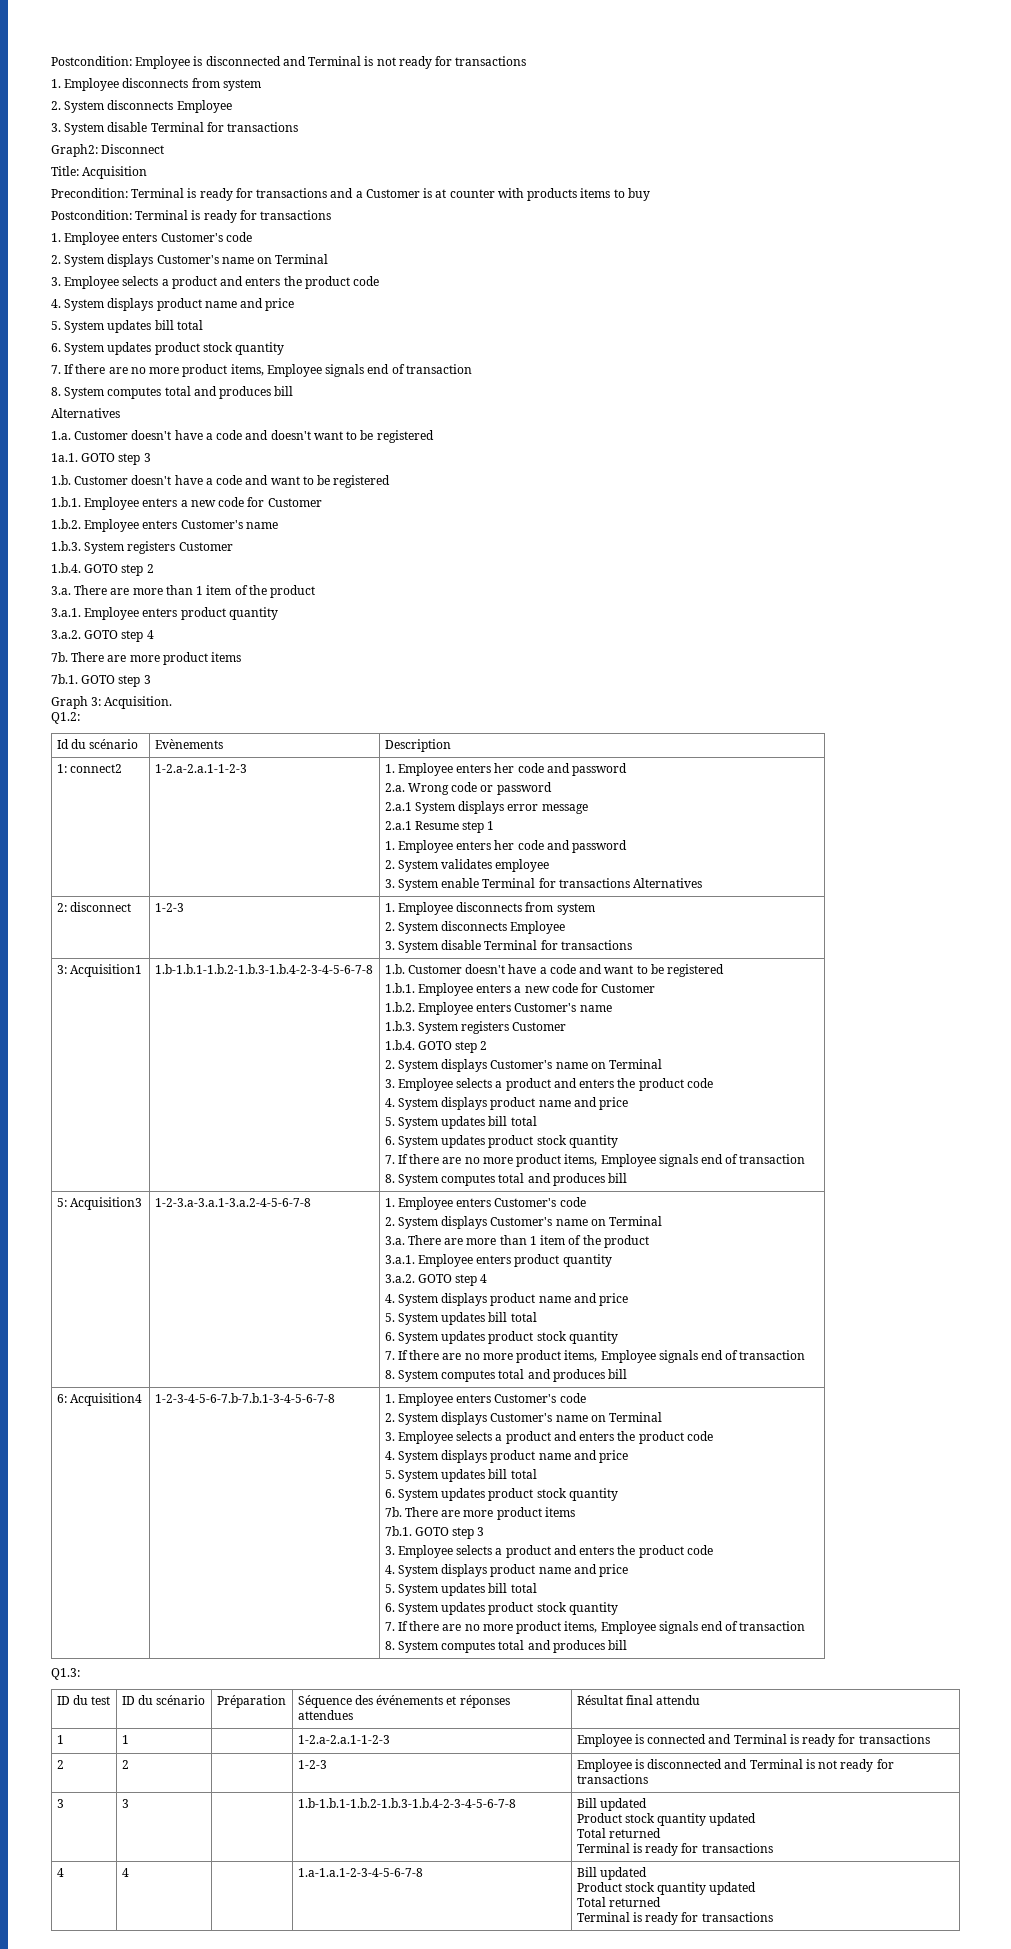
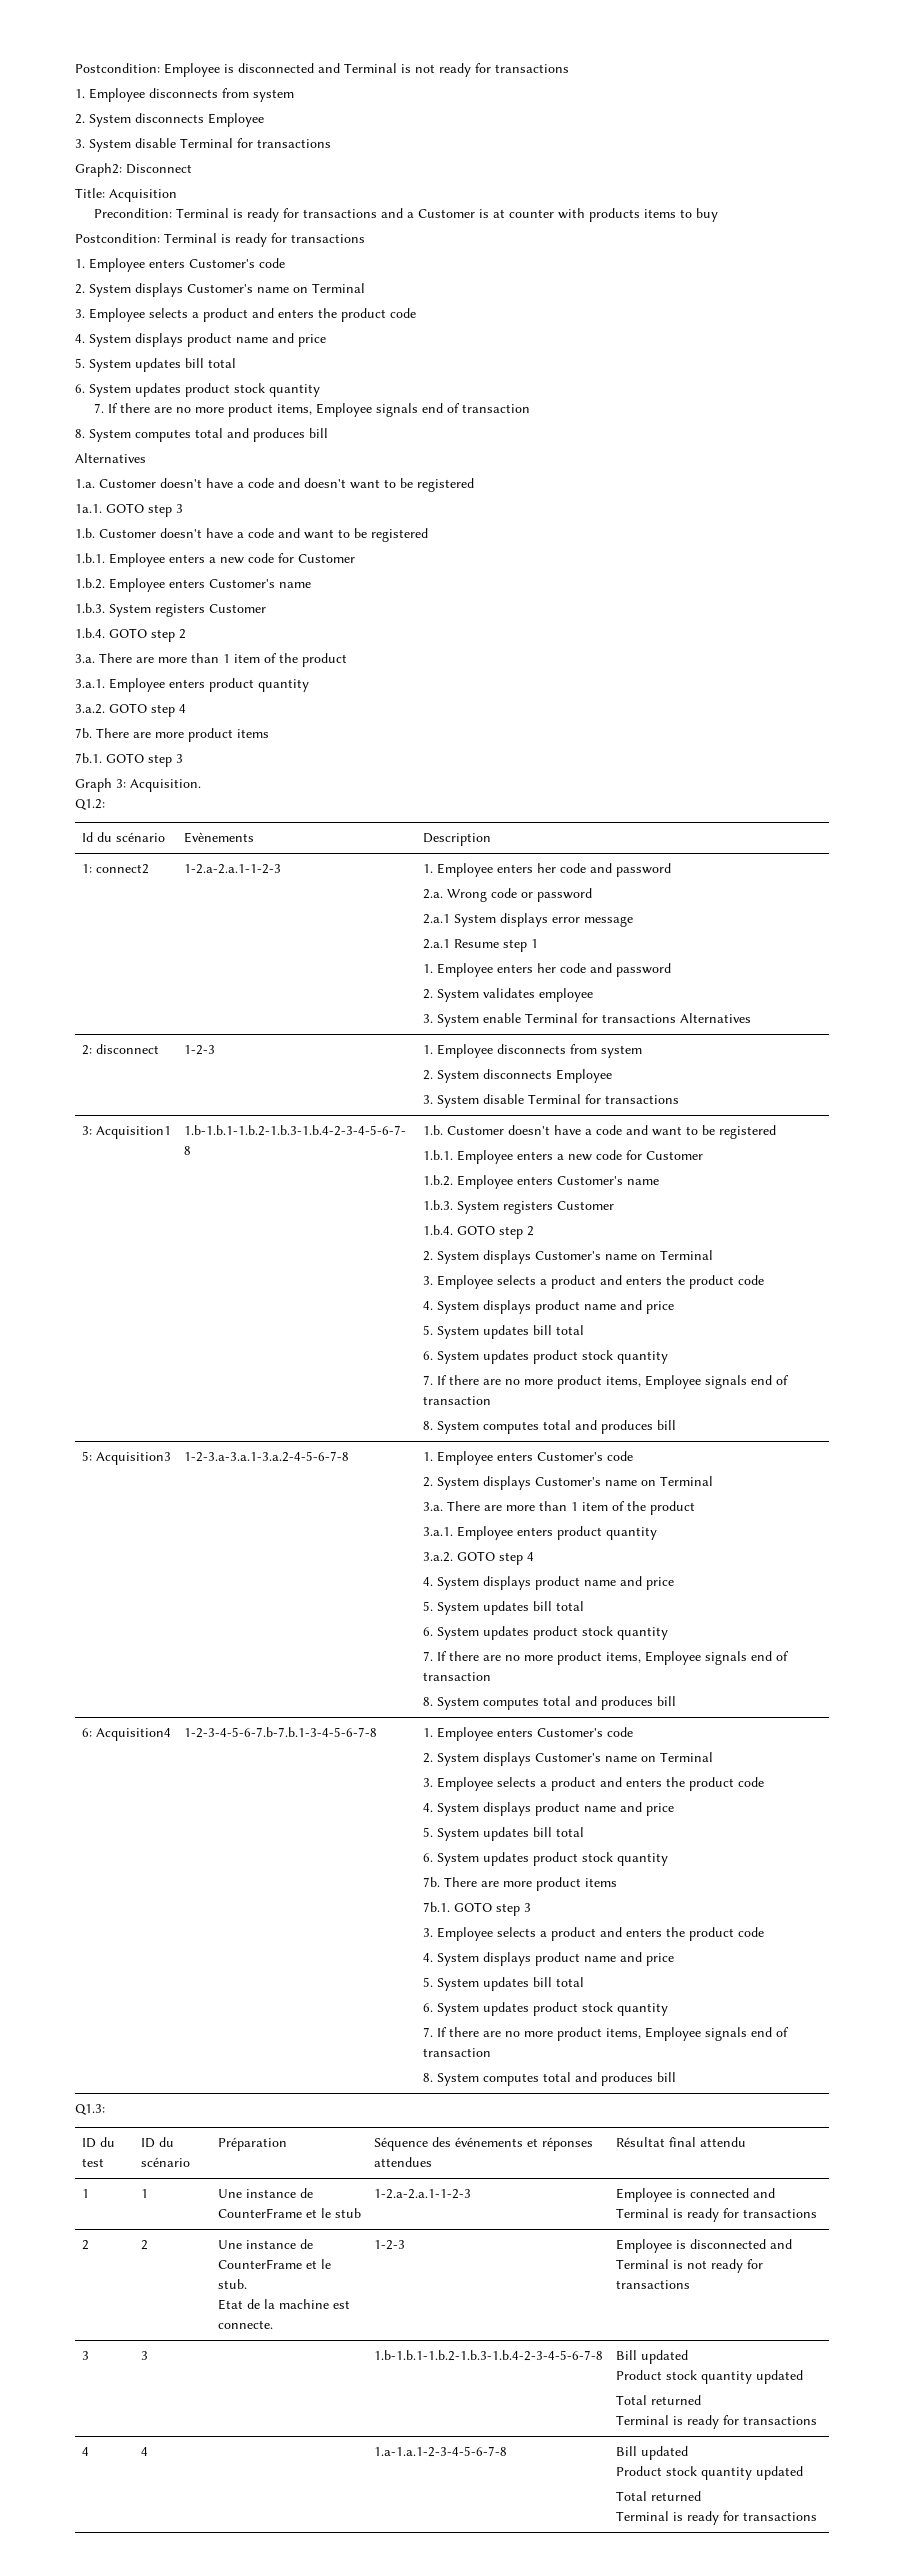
- 1 | 1 | | 1-2.a-2.a.1-1-2-3 | Employee is connected and Terminal is ready for transactions
+ 1 | 1 | Une instance de CounterFrame et le stub | 1-2.a-2.a.1-1-2-3 | Employee is connected and Terminal is ready for transactions
- 2 | 2 | | 1-2-3 | Employee is disconnected and Terminal is not ready for transactions
+ 2 | 2 | Une instance de CounterFrame et le stub.
+ Etat de la machine est connecte. | 1-2-3 | Employee is disconnected and Terminal is not ready for transactions

